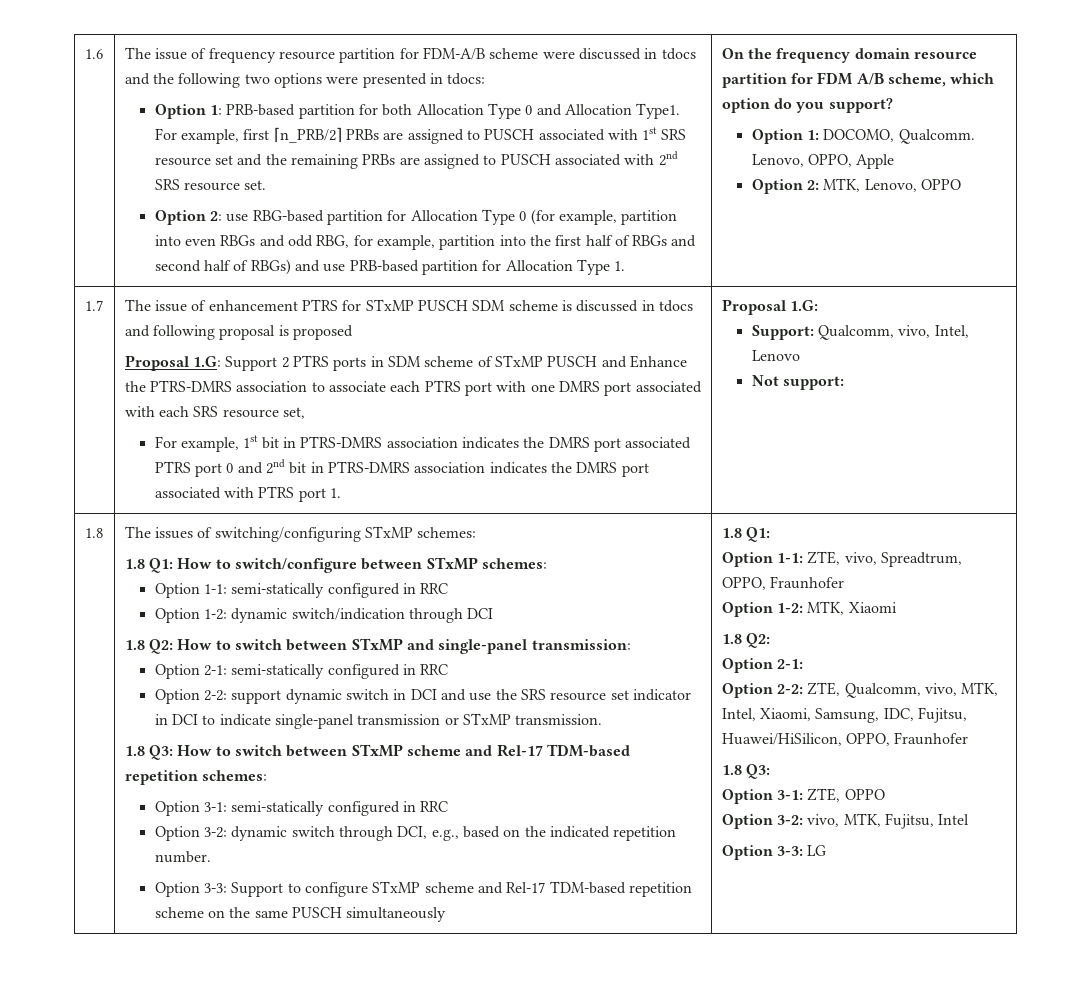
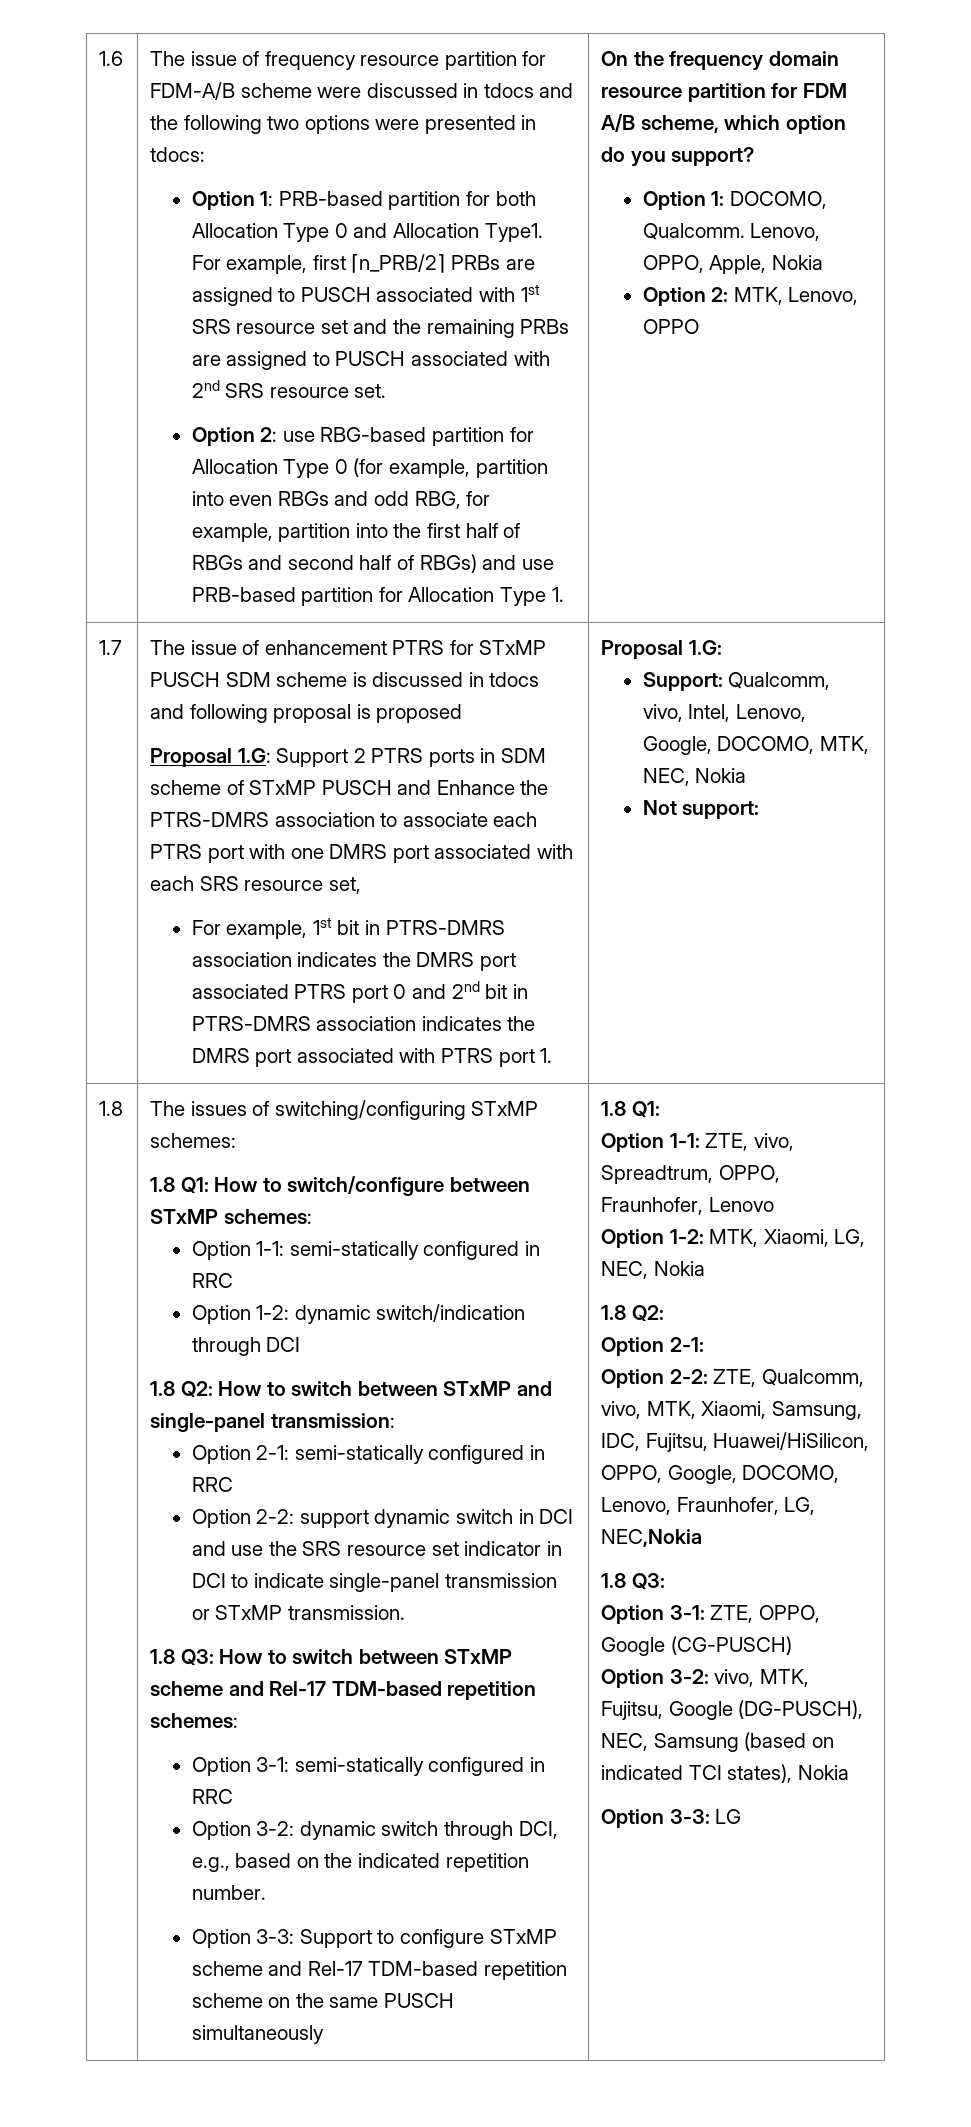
- Lenovo, OPPO, Apple
+ Lenovo, OPPO, Apple, Nokia
- Support: Qualcomm, vivo, Intel, Lenovo
+ Support: Qualcomm, vivo, Intel, Lenovo, Google, DOCOMO, MTK, NEC, Nokia
- Option 1-1: ZTE, vivo, Spreadtrum, OPPO, Fraunhofer
+ Option 1-1: ZTE, vivo, Spreadtrum, OPPO, Fraunhofer, Lenovo
- Option 1-2: MTK, Xiaomi
+ Option 1-2: MTK, Xiaomi, LG, NEC, Nokia
- Option 2-2: ZTE, Qualcomm, vivo, MTK, Intel, Xiaomi, Samsung, IDC, Fujitsu, Huawei/HiSilicon, OPPO, Fraunhofer
+ Option 2-2: ZTE, Qualcomm, vivo, MTK, Xiaomi, Samsung, IDC, Fujitsu, Huawei/HiSilicon, OPPO, Google, DOCOMO, Lenovo, Fraunhofer, LG, NEC,Nokia
- Option 3-1: ZTE, OPPO
+ Option 3-1: ZTE, OPPO, Google (CG-PUSCH)
- Option 3-2: vivo, MTK, Fujitsu, Intel
+ Option 3-2: vivo, MTK, Fujitsu, Google (DG-PUSCH), NEC, Samsung (based on indicated TCI states), Nokia

